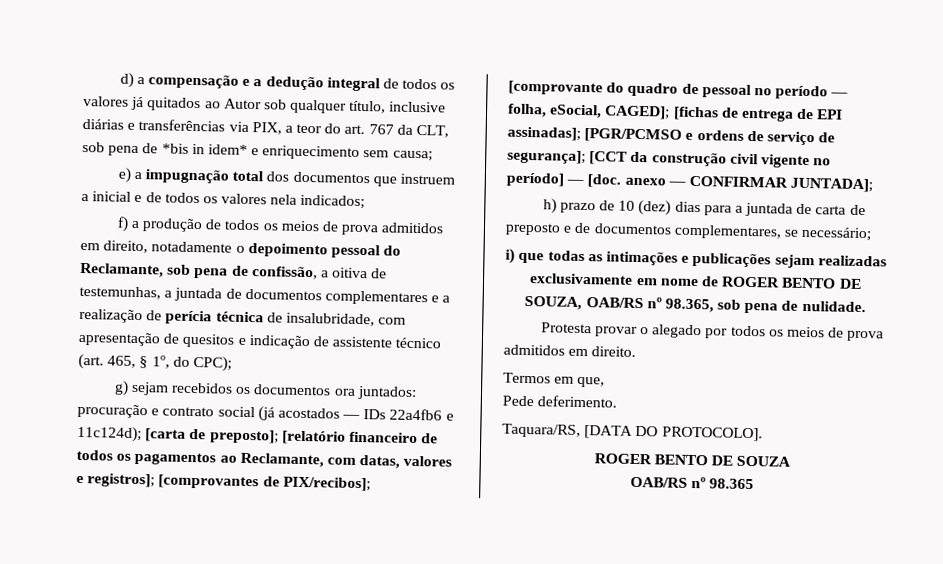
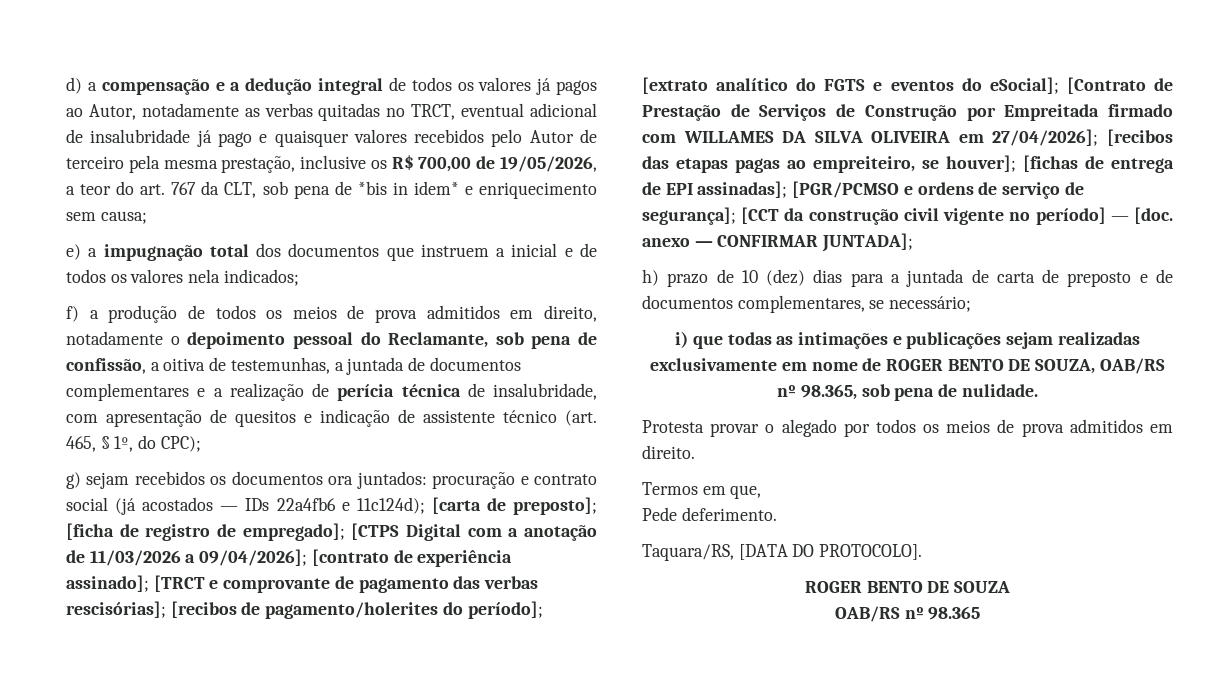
- d) a compensação e a dedução integral de todos os valores já quitados ao Autor sob qualquer título, inclusive diárias e transferências via PIX, a teor do art. 767 da CLT, sob pena de *bis in idem* e enriquecimento sem causa;
+ d) a compensação e a dedução integral de todos os valores já pagos ao Autor, notadamente as verbas quitadas no TRCT, eventual adicional de insalubridade já pago e quaisquer valores recebidos pelo Autor de terceiro pela mesma prestação, inclusive os R$ 700,00 de 19/05/2026, a teor do art. 767 da CLT, sob pena de *bis in idem* e enriquecimento sem causa;
- g) sejam recebidos os documentos ora juntados: procuração e contrato social (já acostados — IDs 22a4fb6 e 11c124d); [carta de preposto]; [relatório financeiro de todos os pagamentos ao Reclamante, com datas, valores e registros]; [comprovantes de PIX/recibos]; [comprovante do quadro de pessoal no período — folha, eSocial, CAGED]; [fichas de entrega de EPI assinadas]; [PGR/PCMSO e ordens de serviço de segurança]; [CCT da construção civil vigente no período] — [doc. anexo — CONFIRMAR JUNTADA];
+ g) sejam recebidos os documentos ora juntados: procuração e contrato social (já acostados — IDs 22a4fb6 e 11c124d); [carta de preposto]; [ficha de registro de empregado]; [CTPS Digital com a anotação de 11/03/2026 a 09/04/2026]; [contrato de experiência assinado]; [TRCT e comprovante de pagamento das verbas rescisórias]; [recibos de pagamento/holerites do período]; [extrato analítico do FGTS e eventos do eSocial]; [Contrato de Prestação de Serviços de Construção por Empreitada firmado com WILLAMES DA SILVA OLIVEIRA em 27/04/2026]; [recibos das etapas pagas ao empreiteiro, se houver]; [fichas de entrega de EPI assinadas]; [PGR/PCMSO e ordens de serviço de segurança]; [CCT da construção civil vigente no período] — [doc. anexo — CONFIRMAR JUNTADA];

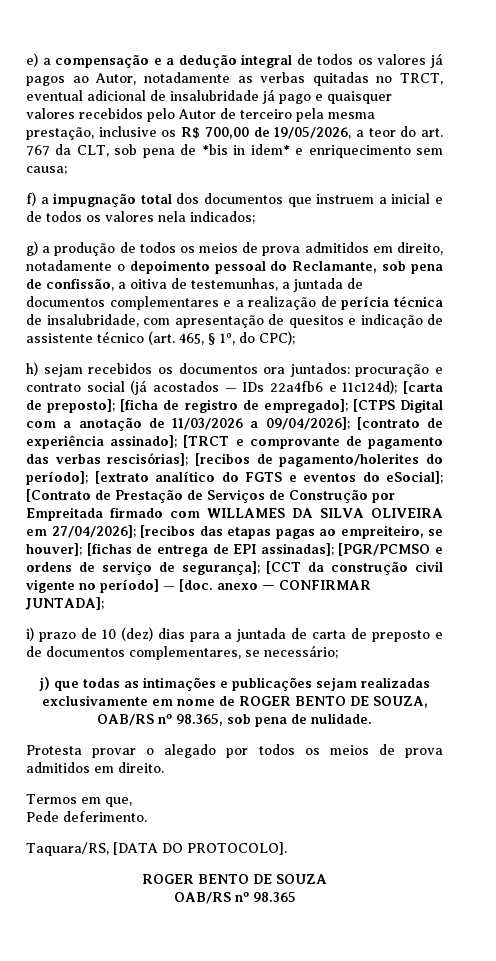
- d) a compensação e a dedução integral de todos os valores já pagos ao Autor, notadamente as verbas quitadas no TRCT, eventual adicional de insalubridade já pago e quaisquer valores recebidos pelo Autor de terceiro pela mesma prestação, inclusive os R$ 700,00 de 19/05/2026, a teor do art. 767 da CLT, sob pena de *bis in idem* e enriquecimento sem causa;
+ e) a compensação e a dedução integral de todos os valores já pagos ao Autor, notadamente as verbas quitadas no TRCT, eventual adicional de insalubridade já pago e quaisquer valores recebidos pelo Autor de terceiro pela mesma prestação, inclusive os R$ 700,00 de 19/05/2026, a teor do art. 767 da CLT, sob pena de *bis in idem* e enriquecimento sem causa;
- e) a impugnação total dos documentos que instruem a inicial e de todos os valores nela indicados;
+ f) a impugnação total dos documentos que instruem a inicial e de todos os valores nela indicados;
- f) a produção de todos os meios de prova admitidos em direito, notadamente o depoimento pessoal do Reclamante, sob pena de confissão, a oitiva de testemunhas, a juntada de documentos complementares e a realização de perícia técnica de insalubridade, com apresentação de quesitos e indicação de assistente técnico (art. 465, § 1º, do CPC);
+ g) a produção de todos os meios de prova admitidos em direito, notadamente o depoimento pessoal do Reclamante, sob pena de confissão, a oitiva de testemunhas, a juntada de documentos complementares e a realização de perícia técnica de insalubridade, com apresentação de quesitos e indicação de assistente técnico (art. 465, § 1º, do CPC);
- g) sejam recebidos os documentos ora juntados:
+ h) sejam recebidos os documentos ora juntados:
- h) prazo de 10 (dez) dias para a juntada de carta de preposto e de documentos complementares, se necessário;
+ i) prazo de 10 (dez) dias para a juntada de carta de preposto e de documentos complementares, se necessário;
- i) que todas as intimações e publicações sejam realizadas exclusivamente em nome de ROGER BENTO DE SOUZA, OAB/RS nº 98.365, sob pena de nulidade.
+ j) que todas as intimações e publicações sejam realizadas exclusivamente em nome de ROGER BENTO DE SOUZA, OAB/RS nº 98.365, sob pena de nulidade.

